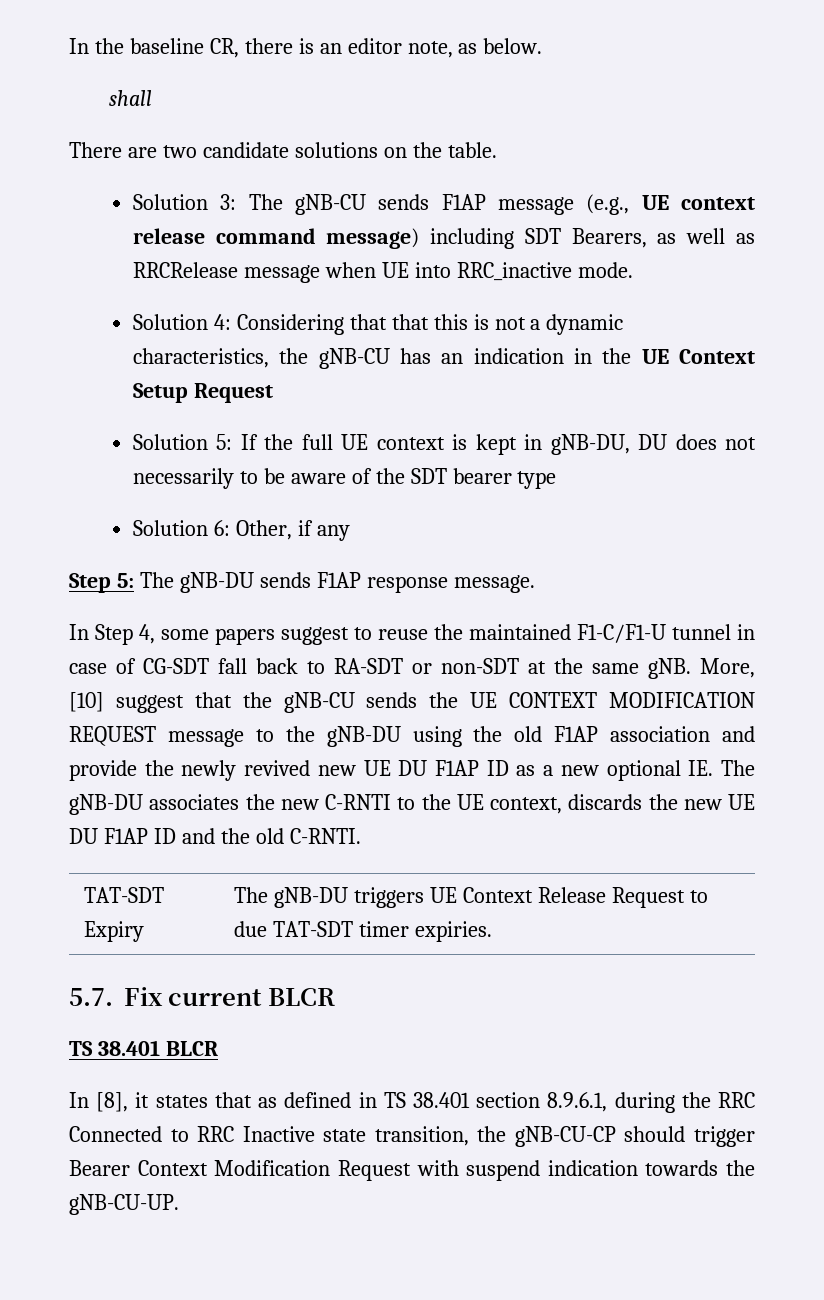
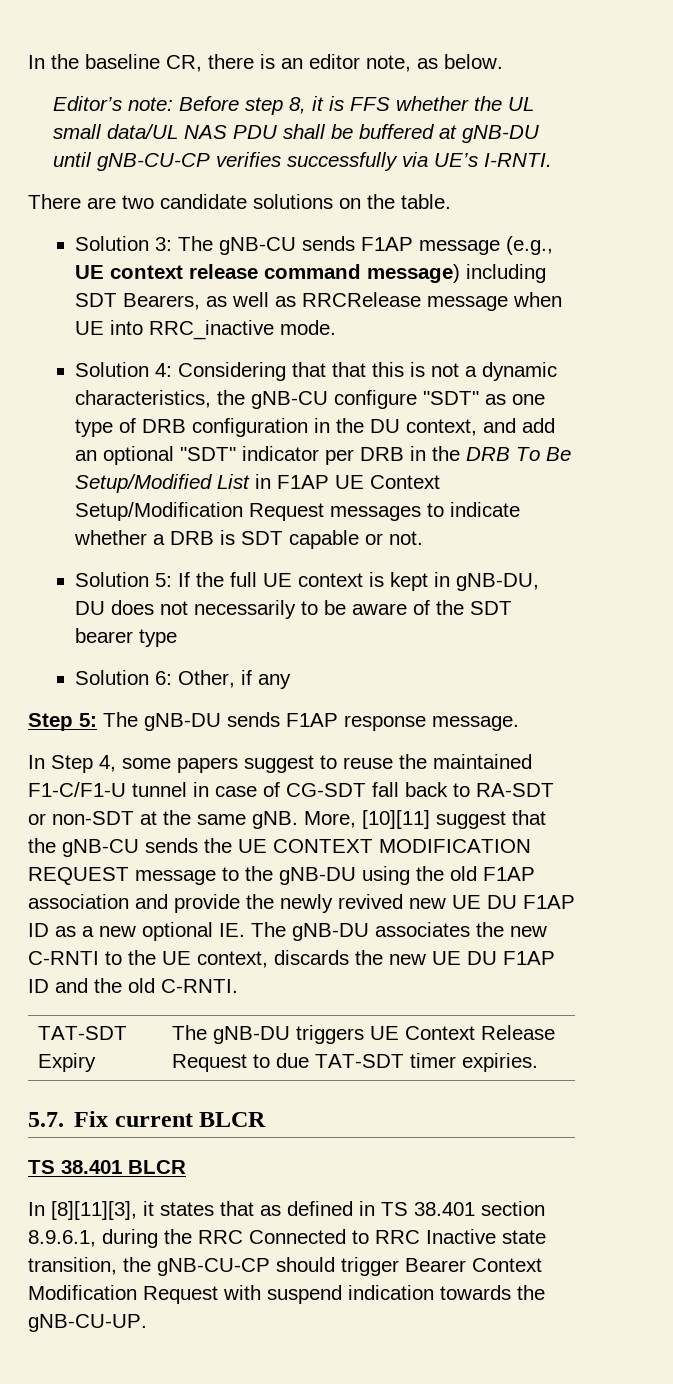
- shall
+ Editor’s note: Before step 8, it is FFS whether the UL small data/UL NAS PDU shall be buffered at gNB-DU until gNB-CU-CP verifies successfully via UE’s I-RNTI.
- Solution 4: Considering that that this is not a dynamic characteristics, the gNB-CU has an indication in the UE Context Setup Request
+ Solution 4: Considering that that this is not a dynamic characteristics, the gNB-CU configure "SDT" as one type of DRB configuration in the DU context, and add an optional "SDT" indicator per DRB in the DRB To Be Setup/Modified List in F1AP UE Context Setup/Modification Request messages to indicate whether a DRB is SDT capable or not.
- More, [10] suggest that the gNB-CU sends the UE CONTEXT MODIFICATION REQUEST message to the gNB-DU using the old F1AP association and provide the newly revived new UE DU F1AP ID as a new optional IE. The gNB-DU associates the new C-RNTI to the UE context, discards the new UE DU F1AP ID and the old C-RNTI.
+ More, [10][11] suggest that the gNB-CU sends the UE CONTEXT MODIFICATION REQUEST message to the gNB-DU using the old F1AP association and provide the newly revived new UE DU F1AP ID as a new optional IE. The gNB-DU associates the new C-RNTI to the UE context, discards the new UE DU F1AP ID and the old C-RNTI.
- In [8], it states that as defined in TS 38.401 section 8.9.6.1, during the RRC Connected to RRC Inactive state transition, the gNB-CU-CP should trigger Bearer Context Modification Request with suspend indication towards the gNB-CU-UP.
+ In [8][11][3], it states that as defined in TS 38.401 section 8.9.6.1, during the RRC Connected to RRC Inactive state transition, the gNB-CU-CP should trigger Bearer Context Modification Request with suspend indication towards the gNB-CU-UP.

